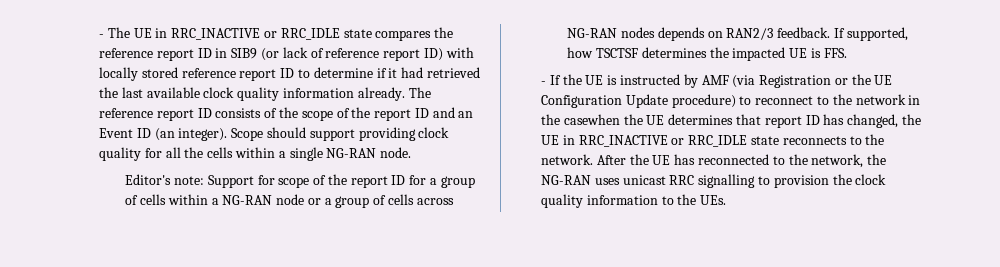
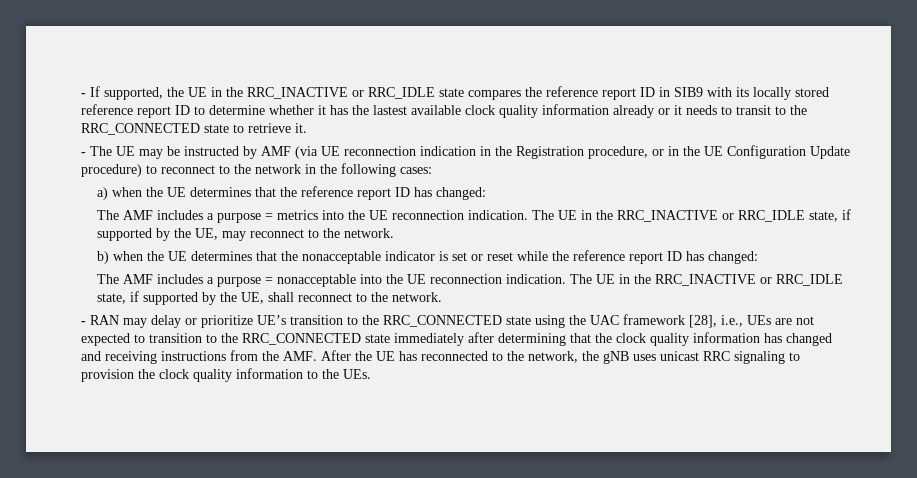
- - The UE in RRC_INACTIVE or RRC_IDLE state compares the reference report ID in SIB9 (or lack of reference report ID) with locally stored reference report ID to determine if it had retrieved the last available clock quality information already. The reference report ID consists of the scope of the report ID and an Event ID (an integer). Scope should support providing clock quality for all the cells within a single NG-RAN node.
- Editor's note: Support for scope of the report ID for a group of cells within a NG-RAN node or a group of cells across NG-RAN nodes depends on RAN2/3 feedback. If supported, how TSCTSF determines the impacted UE is FFS.
- - If the UE is instructed by AMF (via Registration or the UE Configuration Update procedure) to reconnect to the network in the casewhen the UE determines that report ID has changed, the UE in RRC_INACTIVE or RRC_IDLE state reconnects to the network. After the UE has reconnected to the network, the NG-RAN uses unicast RRC signalling to provision the clock quality information to the UEs.
+ - If supported, the UE in the RRC_INACTIVE or RRC_IDLE state compares the reference report ID in SIB9 with its locally stored reference report ID to determine whether it has the lastest available clock quality information already or it needs to transit to the RRC_CONNECTED state to retrieve it.
+ - The UE may be instructed by AMF (via UE reconnection indication in the Registration procedure, or in the UE Configuration Update procedure) to reconnect to the network in the following cases:
+ a) when the UE determines that the reference report ID has changed:
+ The AMF includes a purpose = metrics into the UE reconnection indication. The UE in the RRC_INACTIVE or RRC_IDLE state, if supported by the UE, may reconnect to the network.
+ b) when the UE determines that the nonacceptable indicator is set or reset while the reference report ID has changed:
+ The AMF includes a purpose = nonacceptable into the UE reconnection indication. The UE in the RRC_INACTIVE or RRC_IDLE state, if supported by the UE, shall reconnect to the network.
+ - RAN may delay or prioritize UE’s transition to the RRC_CONNECTED state using the UAC framework [28], i.e., UEs are not expected to transition to the RRC_CONNECTED state immediately after determining that the clock quality information has changed and receiving instructions from the AMF. After the UE has reconnected to the network, the gNB uses unicast RRC signaling to provision the clock quality information to the UEs.

